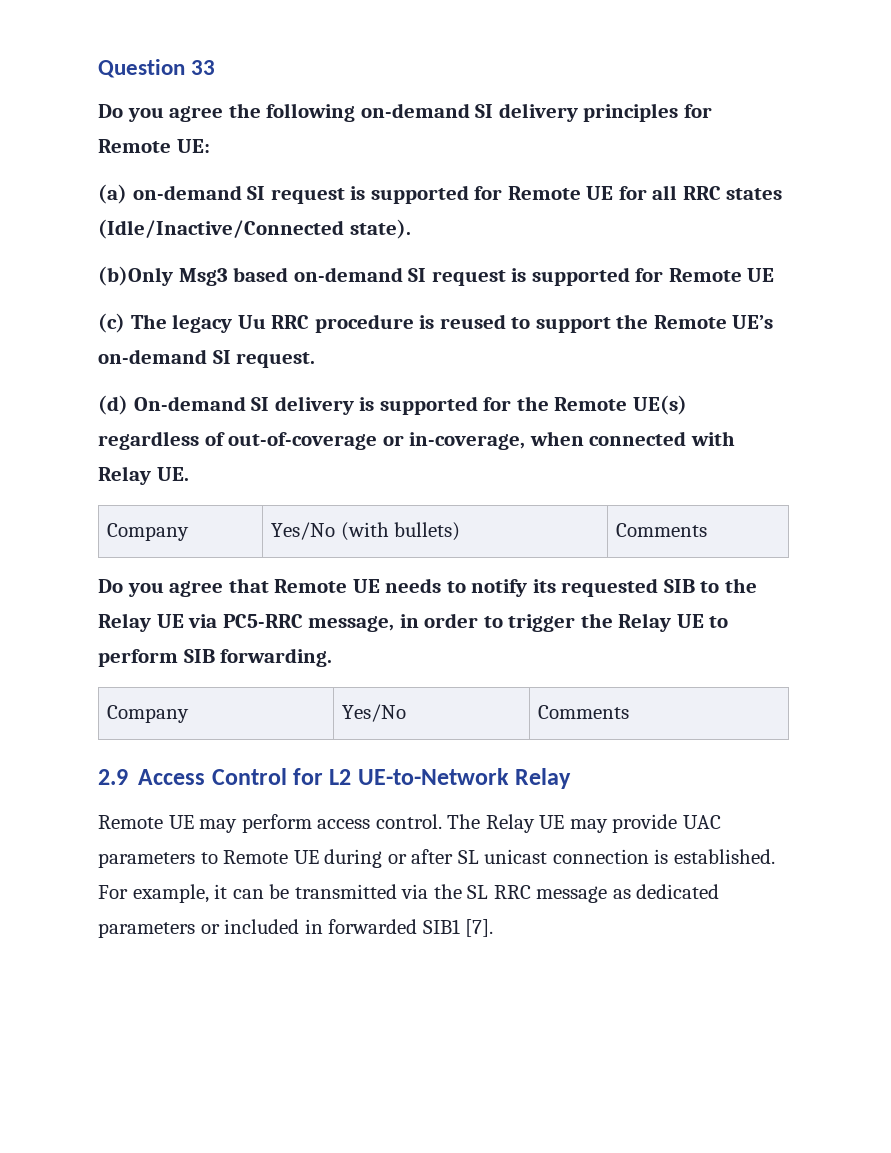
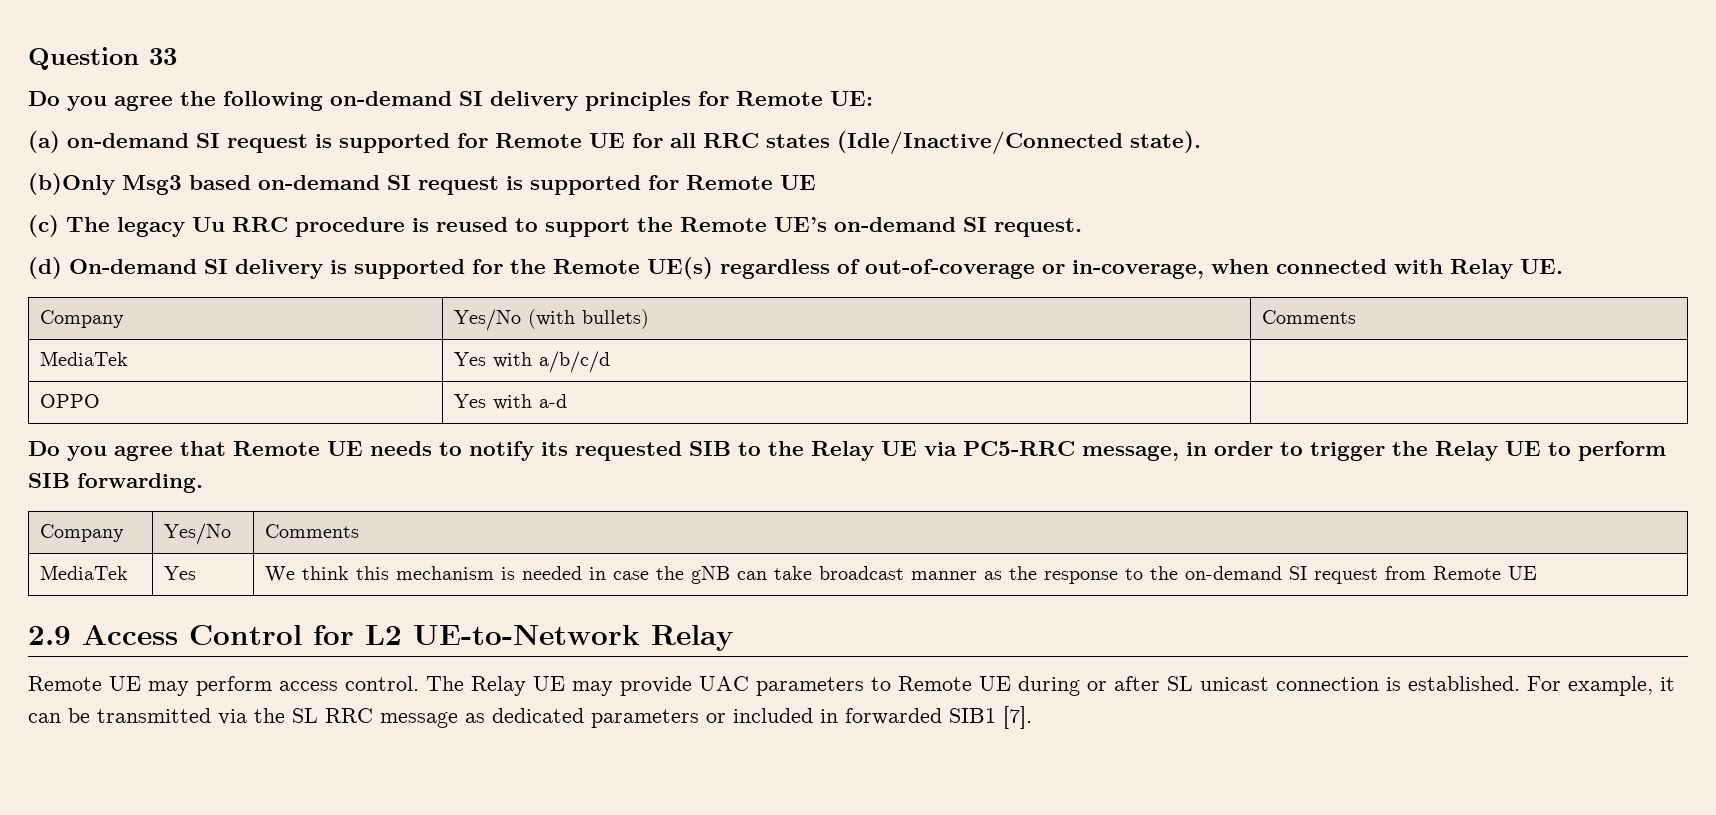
+ MediaTek | Yes with a/b/c/d |
+ OPPO | Yes with a-d |
+ MediaTek | Yes | We think this mechanism is needed in case the gNB can take broadcast manner as the response to the on-demand SI request from Remote UE

